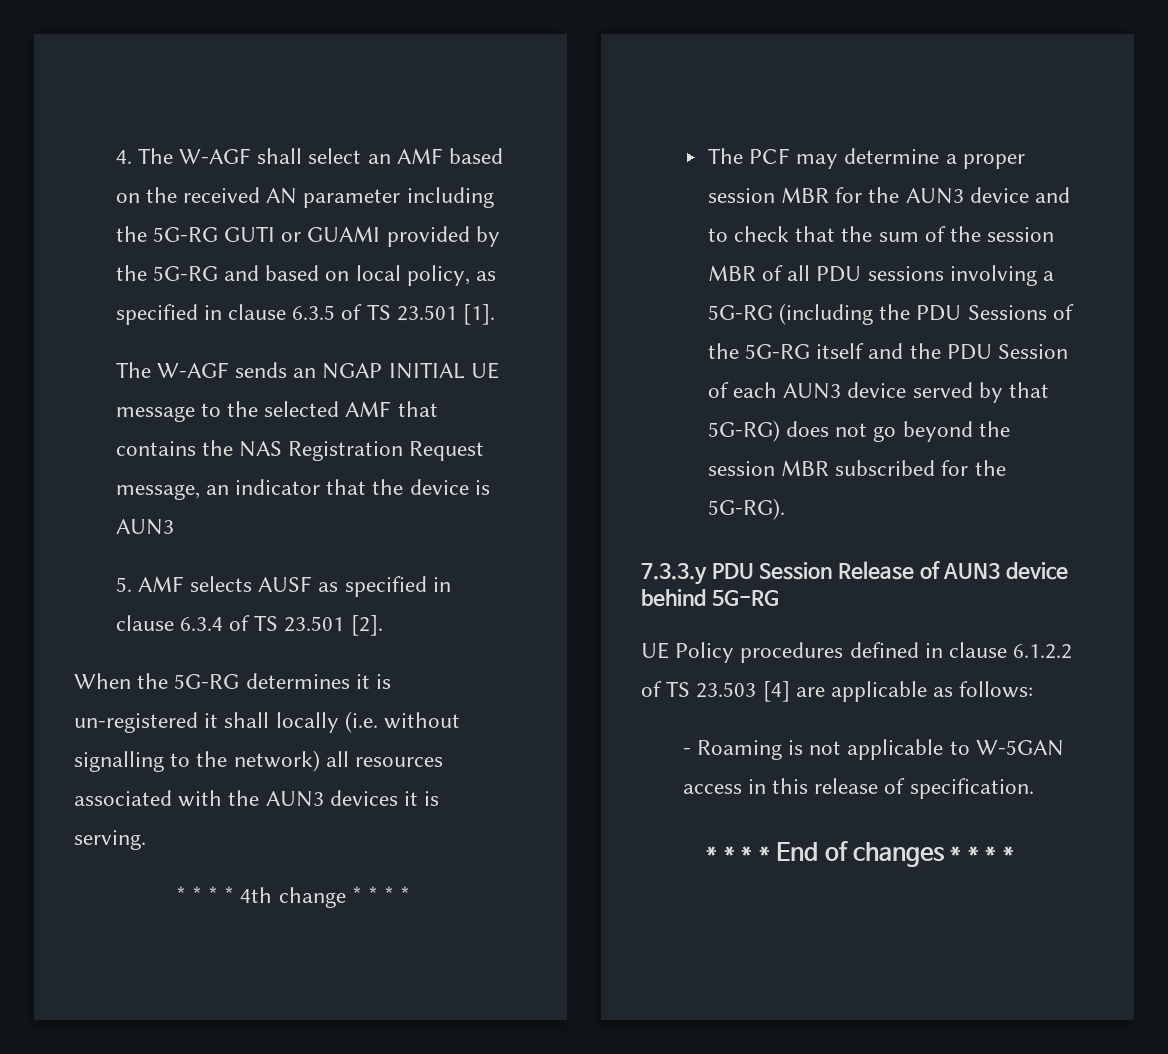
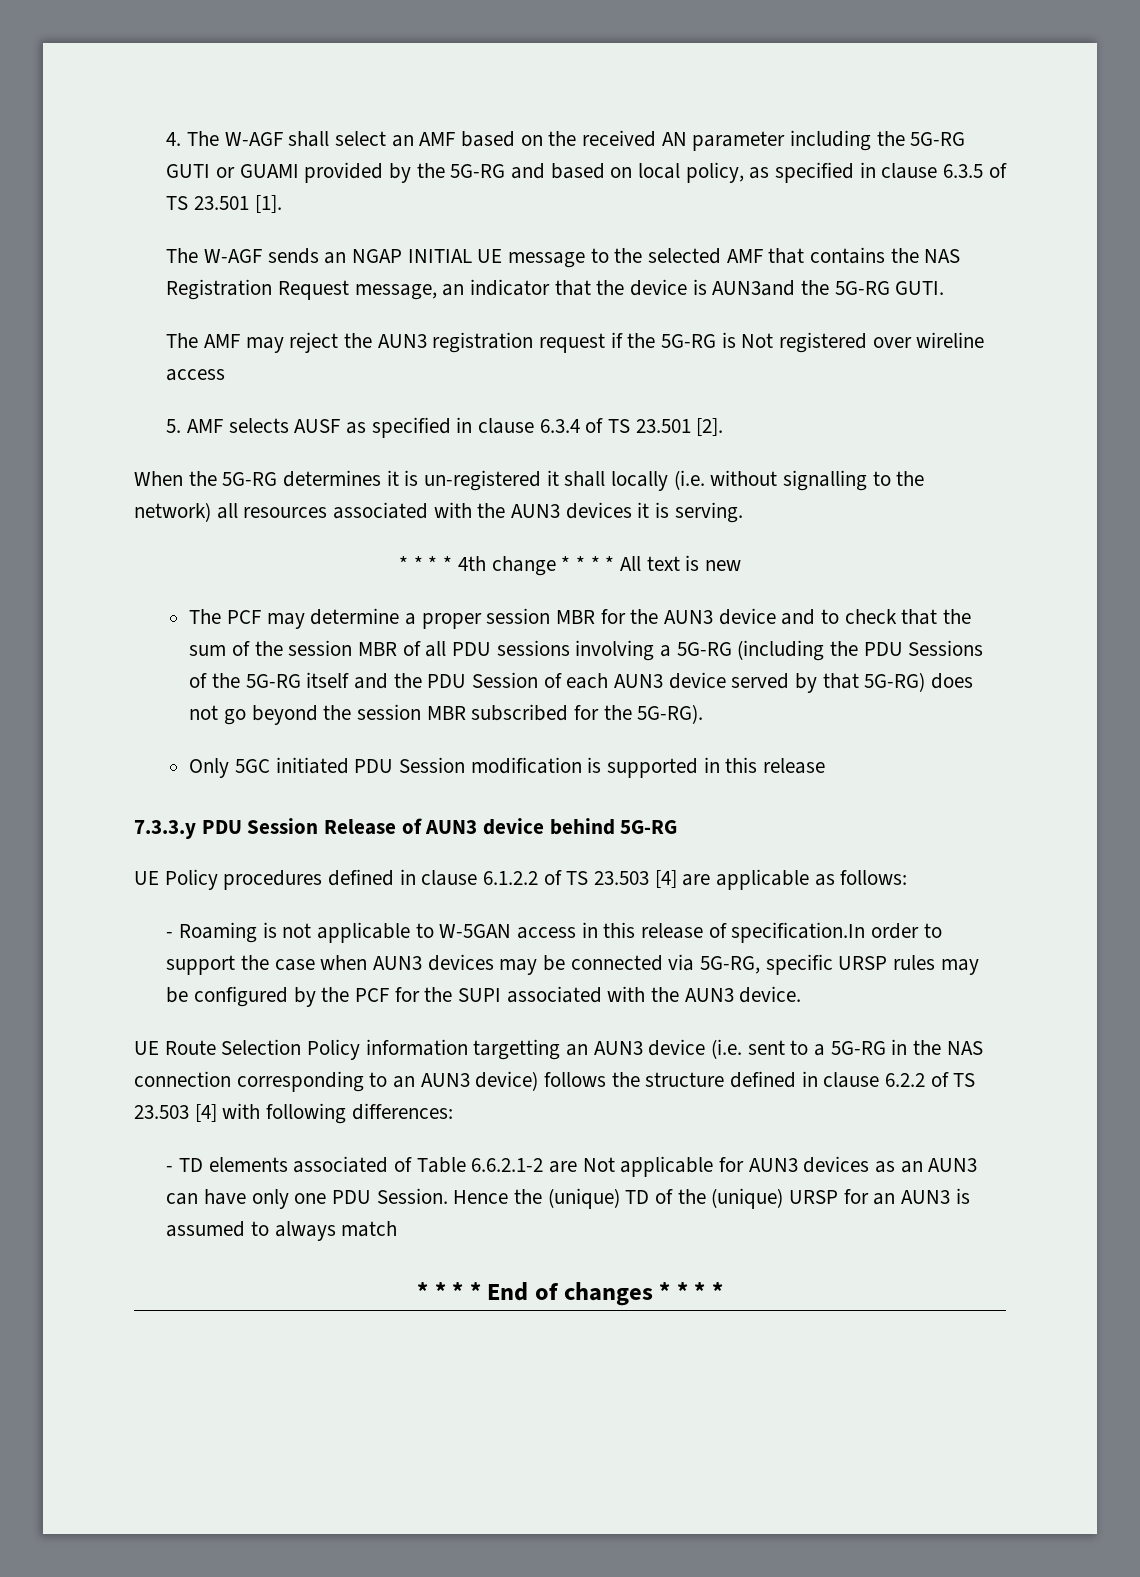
- The W-AGF sends an NGAP INITIAL UE message to the selected AMF that contains the NAS Registration Request message, an indicator that the device is AUN3
+ The W-AGF sends an NGAP INITIAL UE message to the selected AMF that contains the NAS Registration Request message, an indicator that the device is AUN3and the 5G-RG GUTI.
+ The AMF may reject the AUN3 registration request if the 5G-RG is Not registered over wireline access
- * * * * 4th change * * * *
+ * * * * 4th change * * * * All text is new
+ Only 5GC initiated PDU Session modification is supported in this release
- - Roaming is not applicable to W-5GAN access in this release of specification.
+ - Roaming is not applicable to W-5GAN access in this release of specification.In order to support the case when AUN3 devices may be connected via 5G-RG, specific URSP rules may be configured by the PCF for the SUPI associated with the AUN3 device.
+ UE Route Selection Policy information targetting an AUN3 device (i.e. sent to a 5G-RG in the NAS connection corresponding to an AUN3 device) follows the structure defined in clause 6.2.2 of TS 23.503 [4] with following differences:
+ - TD elements associated of Table 6.6.2.1-2 are Not applicable for AUN3 devices as an AUN3 can have only one PDU Session. Hence the (unique) TD of the (unique) URSP for an AUN3 is assumed to always match

